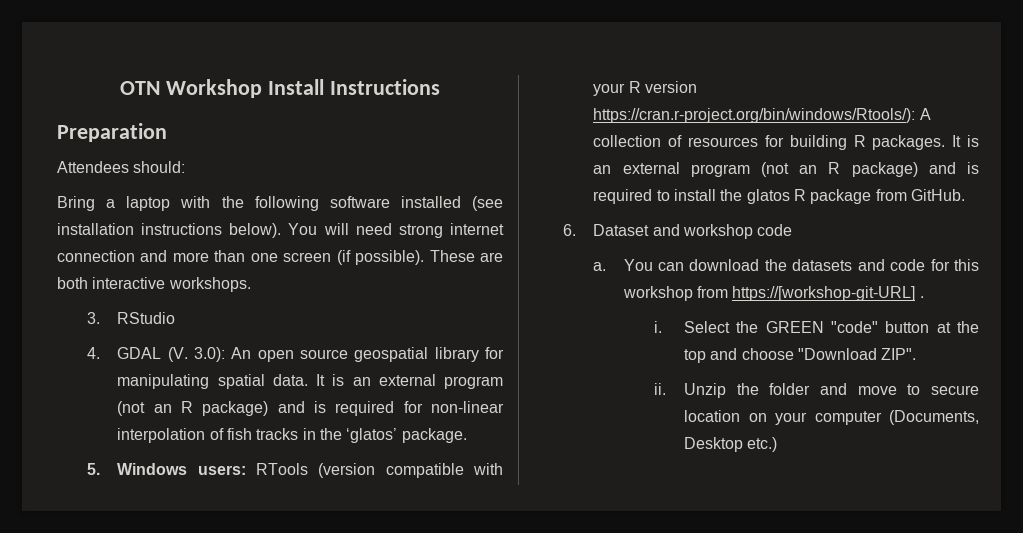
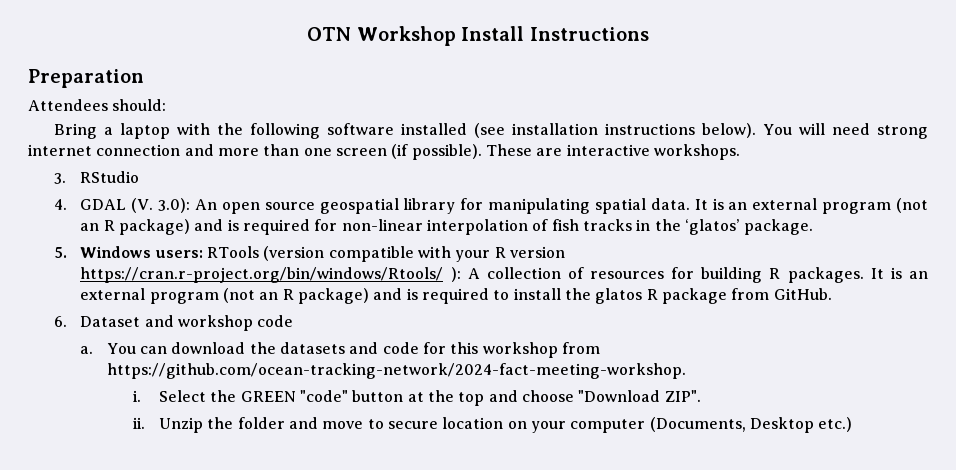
- These are both interactive workshops.
+ These are interactive workshops.
- 5. Windows users: RTools (version compatible with your R version https://cran.r-project.org/bin/windows/Rtools/): A collection of resources for building R packages.
+ 5. Windows users: RTools (version compatible with your R version https://cran.r-project.org/bin/windows/Rtools/ ): A collection of resources for building R packages.
- You can download the datasets and code for this workshop from https://[workshop-git-URL] .
+ You can download the datasets and code for this workshop from https://github.com/ocean-tracking-network/2024-fact-meeting-workshop.

